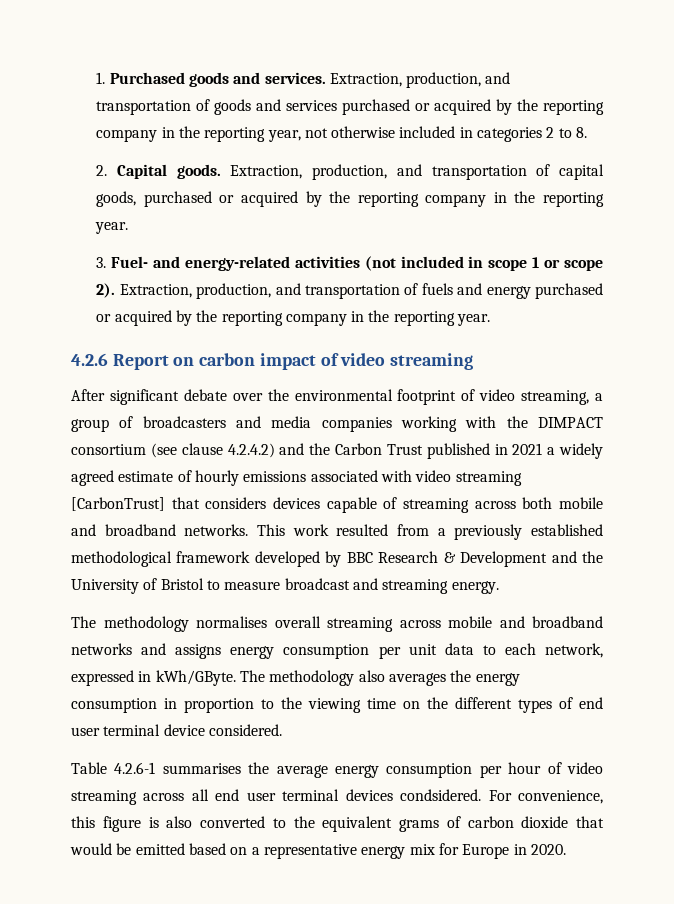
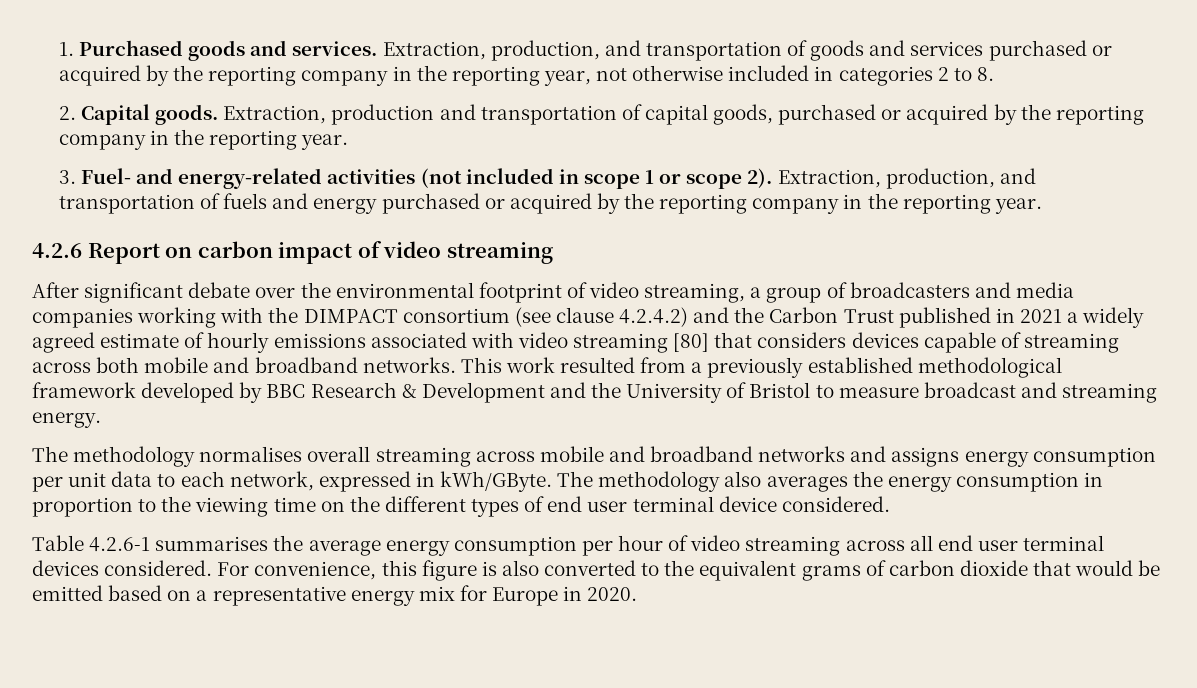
- Extraction, production, and transportation of capital goods, purchased or acquired by the reporting company in the reporting year.
+ Extraction, production and transportation of capital goods, purchased or acquired by the reporting company in the reporting year.
- After significant debate over the environmental footprint of video streaming, a group of broadcasters and media companies working with the DIMPACT consortium (see clause 4.2.4.2) and the Carbon Trust published in 2021 a widely agreed estimate of hourly emissions associated with video streaming [CarbonTrust] that considers devices capable of streaming across both mobile and broadband networks.
+ After significant debate over the environmental footprint of video streaming, a group of broadcasters and media companies working with the DIMPACT consortium (see clause 4.2.4.2) and the Carbon Trust published in 2021 a widely agreed estimate of hourly emissions associated with video streaming [80] that considers devices capable of streaming across both mobile and broadband networks.
- Table 4.2.6-1 summarises the average energy consumption per hour of video streaming across all end user terminal devices condsidered.
+ Table 4.2.6-1 summarises the average energy consumption per hour of video streaming across all end user terminal devices considered.

